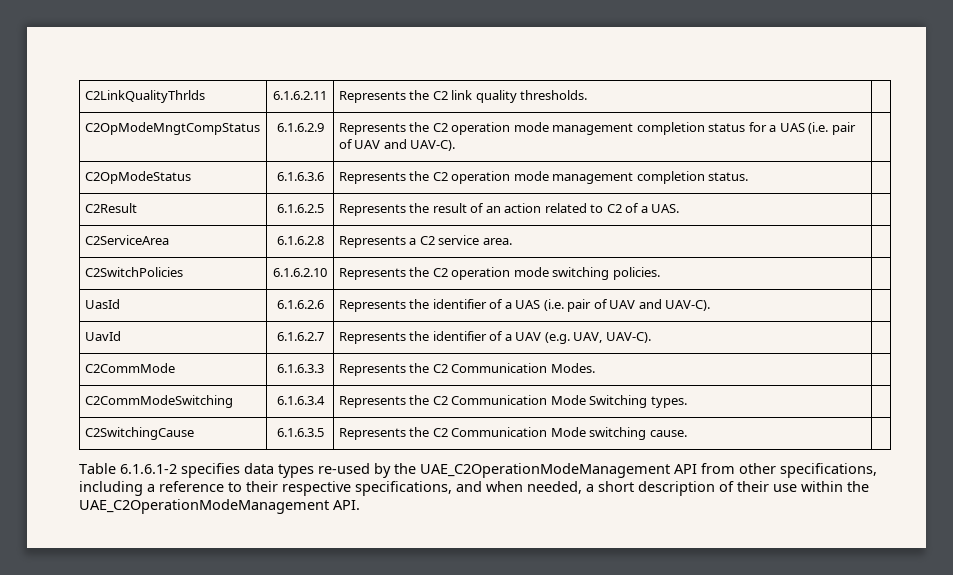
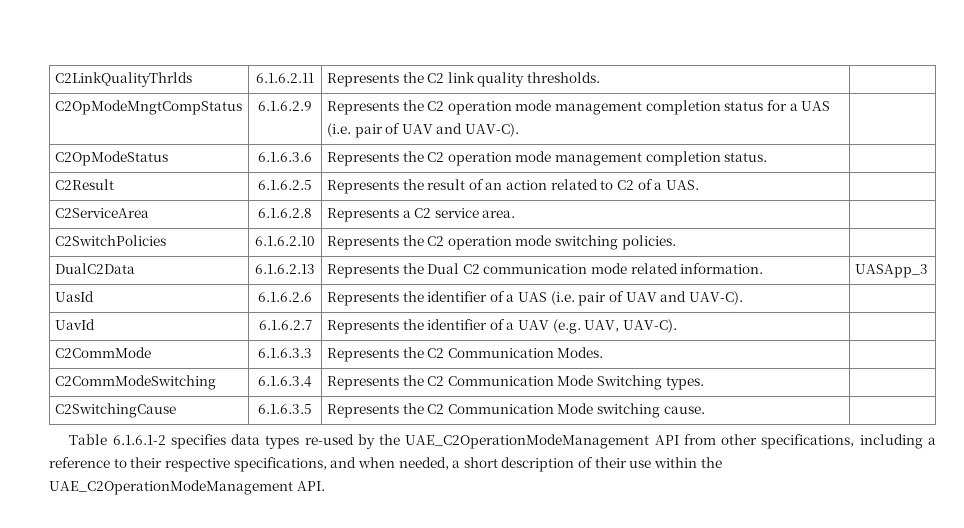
+ DualC2Data | 6.1.6.2.13 | Represents the Dual C2 communication mode related information. | UASApp_3

